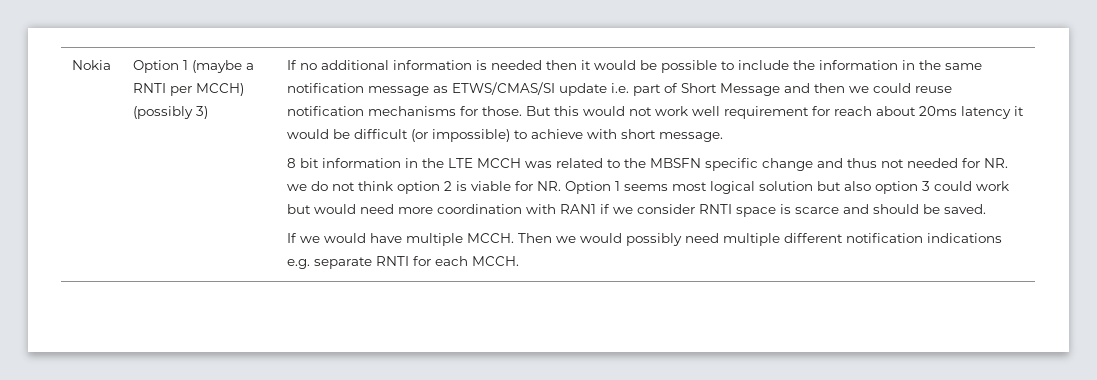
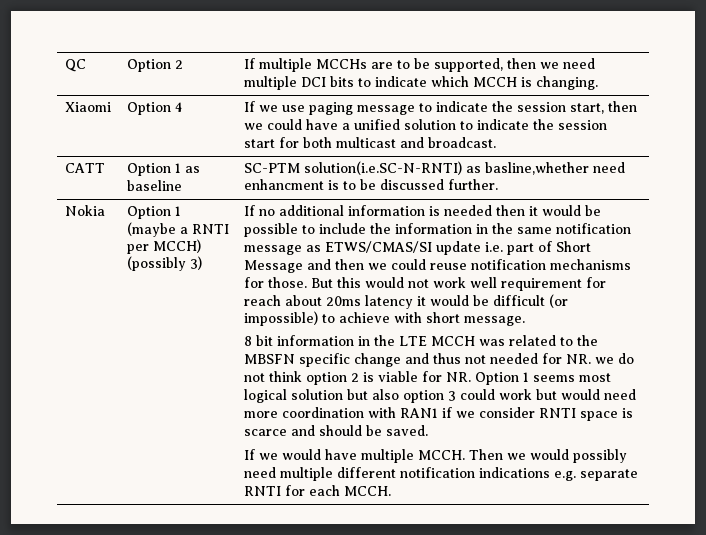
+ QC | Option 2 | If multiple MCCHs are to be supported, then we need multiple DCI bits to indicate which MCCH is changing.
+ Xiaomi | Option 4 | If we use paging message to indicate the session start, then we could have a unified solution to indicate the session start for both multicast and broadcast.
+ CATT | Option 1 as baseline | SC-PTM solution(i.e.SC-N-RNTI) as basline,whether need enhancment is to be discussed further.

